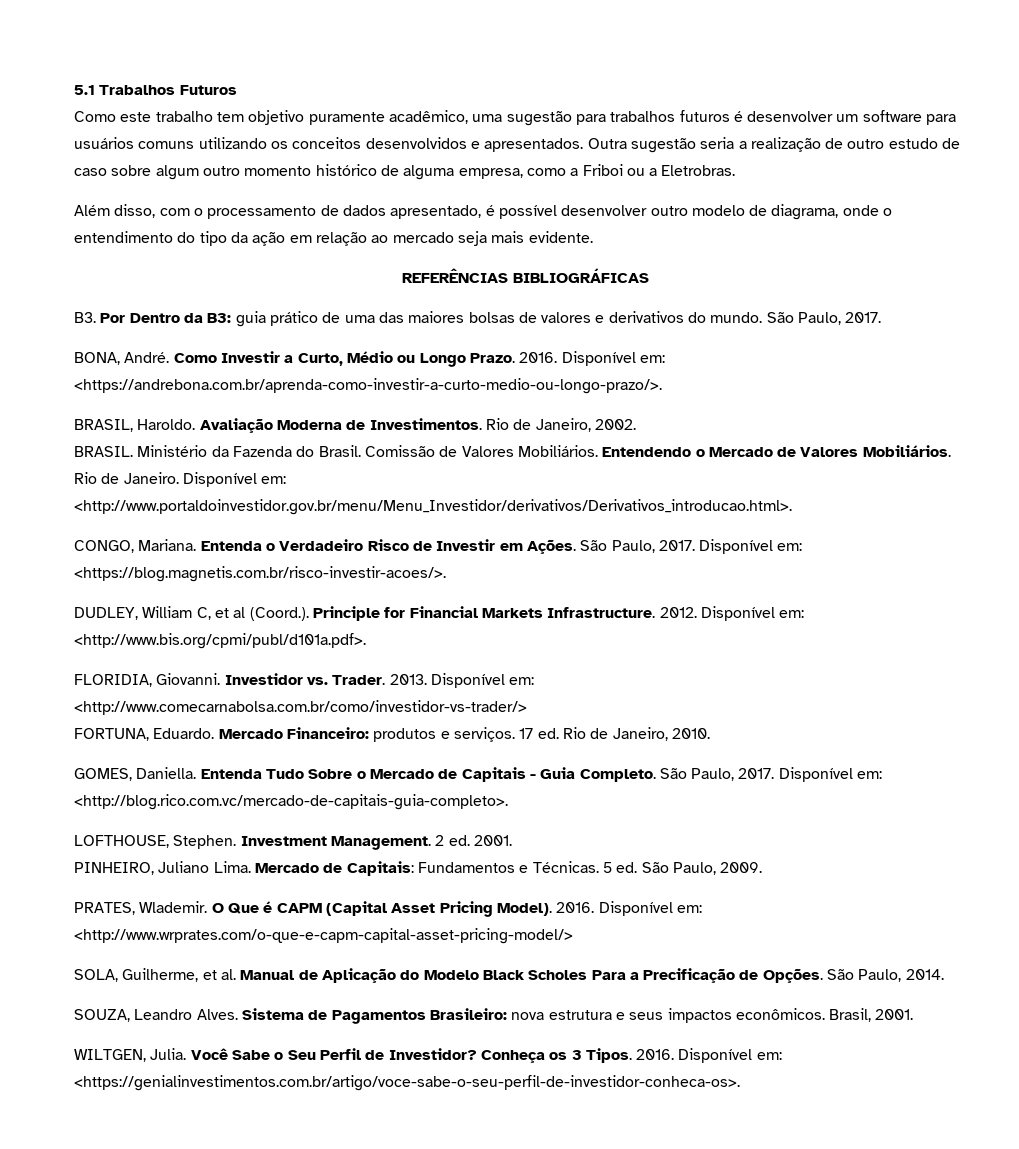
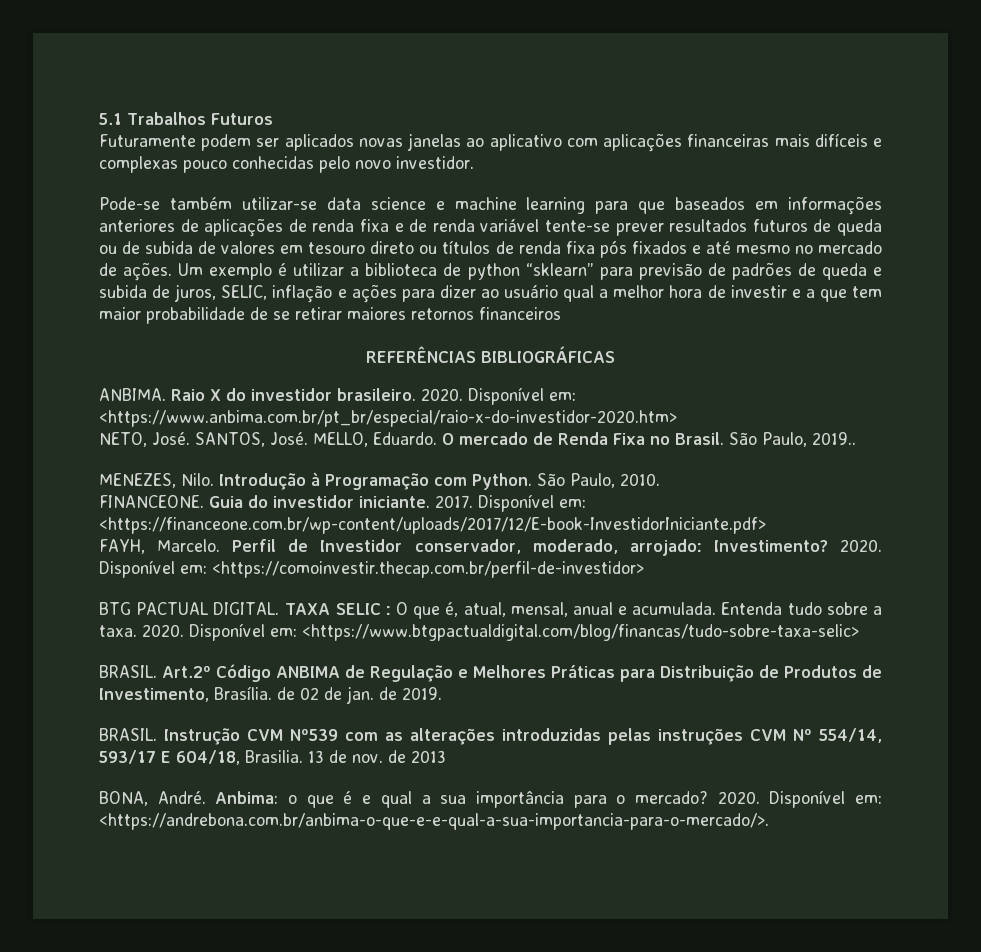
- Como este trabalho tem objetivo puramente acadêmico, uma sugestão para trabalhos futuros é desenvolver um software para usuários comuns utilizando os conceitos desenvolvidos e apresentados. Outra sugestão seria a realização de outro estudo de caso sobre algum outro momento histórico de alguma empresa, como a Friboi ou a Eletrobras.
- Além disso, com o processamento de dados apresentado, é possível desenvolver outro modelo de diagrama, onde o entendimento do tipo da ação em relação ao mercado seja mais evidente.
+ Futuramente podem ser aplicados novas janelas ao aplicativo com aplicações financeiras mais difíceis e complexas pouco conhecidas pelo novo investidor.
+ Pode-se também utilizar-se data science e machine learning para que baseados em informações anteriores de aplicações de renda fixa e de renda variável tente-se prever resultados futuros de queda ou de subida de valores em tesouro direto ou títulos de renda fixa pós fixados e até mesmo no mercado de ações. Um exemplo é utilizar a biblioteca de python “sklearn” para previsão de padrões de queda e subida de juros, SELIC, inflação e ações para dizer ao usuário qual a melhor hora de investir e a que tem maior probabilidade de se retirar maiores retornos financeiros
  REFERÊNCIAS BIBLIOGRÁFICAS
- B3. Por Dentro da B3: guia prático de uma das maiores bolsas de valores e derivativos do mundo. São Paulo, 2017.
- BONA, André. Como Investir a Curto, Médio ou Longo Prazo. 2016. Disponível em: <https://andrebona.com.br/aprenda-como-investir-a-curto-medio-ou-longo-prazo/>.
- BRASIL, Haroldo. Avaliação Moderna de Investimentos. Rio de Janeiro, 2002.
- BRASIL. Ministério da Fazenda do Brasil. Comissão de Valores Mobiliários. Entendendo o Mercado de Valores Mobiliários. Rio de Janeiro. Disponível em: <http://www.portaldoinvestidor.gov.br/menu/Menu_Investidor/derivativos/Derivativos_introducao.html>.
- CONGO, Mariana. Entenda o Verdadeiro Risco de Investir em Ações. São Paulo, 2017. Disponível em: <https://blog.magnetis.com.br/risco-investir-acoes/>.
- DUDLEY, William C, et al (Coord.). Principle for Financial Markets Infrastructure. 2012. Disponível em: <http://www.bis.org/cpmi/publ/d101a.pdf>.
- FLORIDIA, Giovanni. Investidor vs. Trader. 2013. Disponível em: <http://www.comecarnabolsa.com.br/como/investidor-vs-trader/>
- FORTUNA, Eduardo. Mercado Financeiro: produtos e serviços. 17 ed. Rio de Janeiro, 2010.
- GOMES, Daniella. Entenda Tudo Sobre o Mercado de Capitais - Guia Completo. São Paulo, 2017. Disponível em: <http://blog.rico.com.vc/mercado-de-capitais-guia-completo>.
- LOFTHOUSE, Stephen. Investment Management. 2 ed. 2001.
- PINHEIRO, Juliano Lima. Mercado de Capitais: Fundamentos e Técnicas. 5 ed. São Paulo, 2009.
- PRATES, Wlademir. O Que é CAPM (Capital Asset Pricing Model). 2016. Disponível em: <http://www.wrprates.com/o-que-e-capm-capital-asset-pricing-model/>
- SOLA, Guilherme, et al. Manual de Aplicação do Modelo Black Scholes Para a Precificação de Opções. São Paulo, 2014.
- SOUZA, Leandro Alves. Sistema de Pagamentos Brasileiro: nova estrutura e seus impactos econômicos. Brasil, 2001.
- WILTGEN, Julia. Você Sabe o Seu Perfil de Investidor? Conheça os 3 Tipos. 2016. Disponível em: <https://genialinvestimentos.com.br/artigo/voce-sabe-o-seu-perfil-de-investidor-conheca-os>.
+ ANBIMA. Raio X do investidor brasileiro. 2020. Disponível em: <https://www.anbima.com.br/pt_br/especial/raio-x-do-investidor-2020.htm>
+ NETO, José. SANTOS, José. MELLO, Eduardo. O mercado de Renda Fixa no Brasil. São Paulo, 2019..
+ MENEZES, Nilo. Introdução à Programação com Python. São Paulo, 2010.
+ FINANCEONE. Guia do investidor iniciante. 2017. Disponível em: <https://financeone.com.br/wp-content/uploads/2017/12/E-book-InvestidorIniciante.pdf>
+ FAYH, Marcelo. Perfil de Investidor conservador, moderado, arrojado: Investimento? 2020. Disponível em: <https://comoinvestir.thecap.com.br/perfil-de-investidor>
+ BTG PACTUAL DIGITAL. TAXA SELIC : O que é, atual, mensal, anual e acumulada. Entenda tudo sobre a taxa. 2020. Disponível em: <https://www.btgpactualdigital.com/blog/financas/tudo-sobre-taxa-selic>
+ BRASIL. Art.2º Código ANBIMA de Regulação e Melhores Práticas para Distribuição de Produtos de Investimento, Brasília. de 02 de jan. de 2019.
+ BRASIL. Instrução CVM Nº539 com as alterações introduzidas pelas instruções CVM Nº 554/14, 593/17 E 604/18, Brasilia. 13 de nov. de 2013
+ BONA, André. Anbima: o que é e qual a sua importância para o mercado? 2020. Disponível em: <https://andrebona.com.br/anbima-o-que-e-e-qual-a-sua-importancia-para-o-mercado/>.

